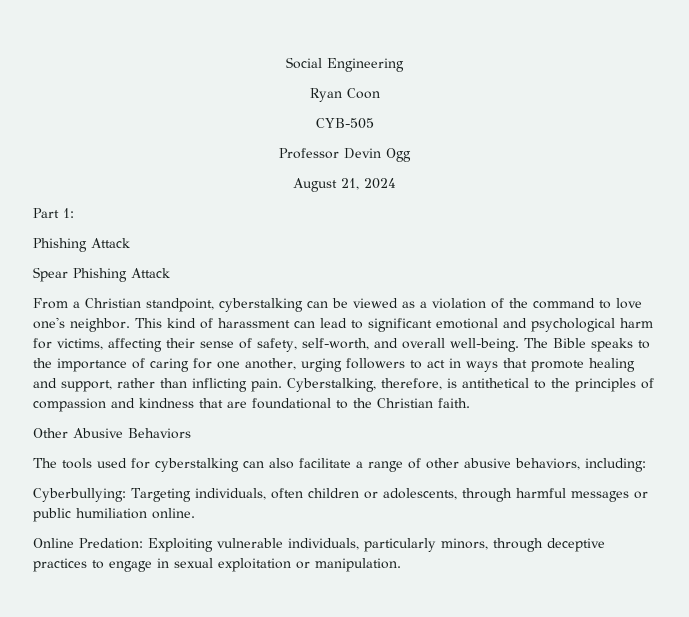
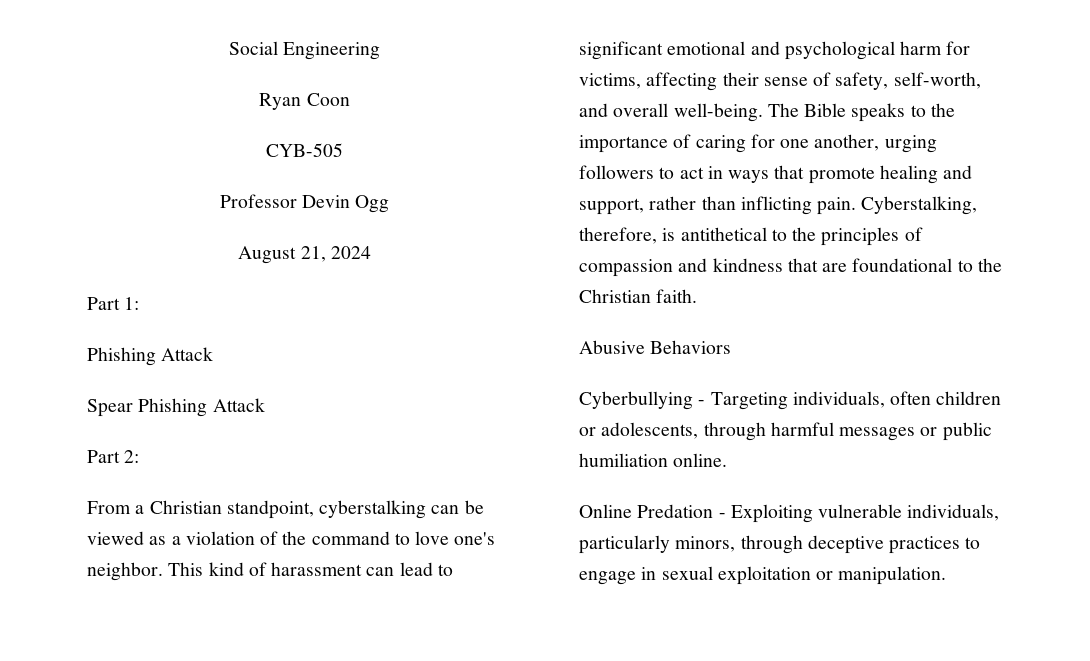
+ Part 2:
- Other Abusive Behaviors
+ Abusive Behaviors
- The tools used for cyberstalking can also facilitate a range of other abusive behaviors, including:
- Cyberbullying: Targeting individuals, often children or adolescents, through harmful messages or public humiliation online.
+ Cyberbullying - Targeting individuals, often children or adolescents, through harmful messages or public humiliation online.
- Online Predation: Exploiting vulnerable individuals, particularly minors, through deceptive practices to engage in sexual exploitation or manipulation.
+ Online Predation - Exploiting vulnerable individuals, particularly minors, through deceptive practices to engage in sexual exploitation or manipulation.

